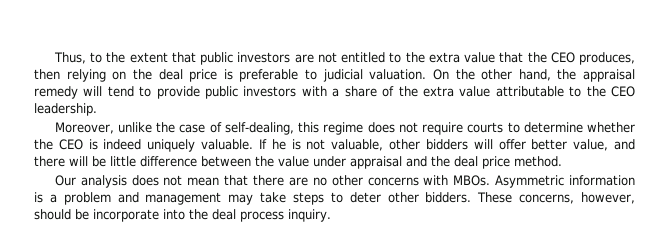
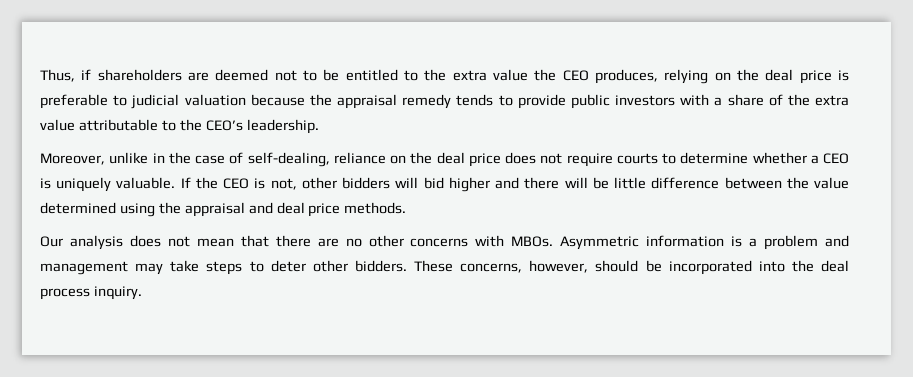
- Thus, to the extent that public investors are not entitled to the extra value that the CEO produces, then relying on the deal price is preferable to judicial valuation. On the other hand, the appraisal remedy will tend to provide public investors with a share of the extra value attributable to the CEO leadership.
+ Thus, if shareholders are deemed not to be entitled to the extra value the CEO produces, relying on the deal price is preferable to judicial valuation because the appraisal remedy tends to provide public investors with a share of the extra value attributable to the CEO’s leadership.
- Moreover, unlike the case of self-dealing, this regime does not require courts to determine whether the CEO is indeed uniquely valuable. If he is not valuable, other bidders will offer better value, and there will be little difference between the value under appraisal and the deal price method.
+ Moreover, unlike in the case of self-dealing, reliance on the deal price does not require courts to determine whether a CEO is uniquely valuable. If the CEO is not, other bidders will bid higher and there will be little difference between the value determined using the appraisal and deal price methods.
- These concerns, however, should be incorporate into the deal process inquiry.
+ These concerns, however, should be incorporated into the deal process inquiry.

